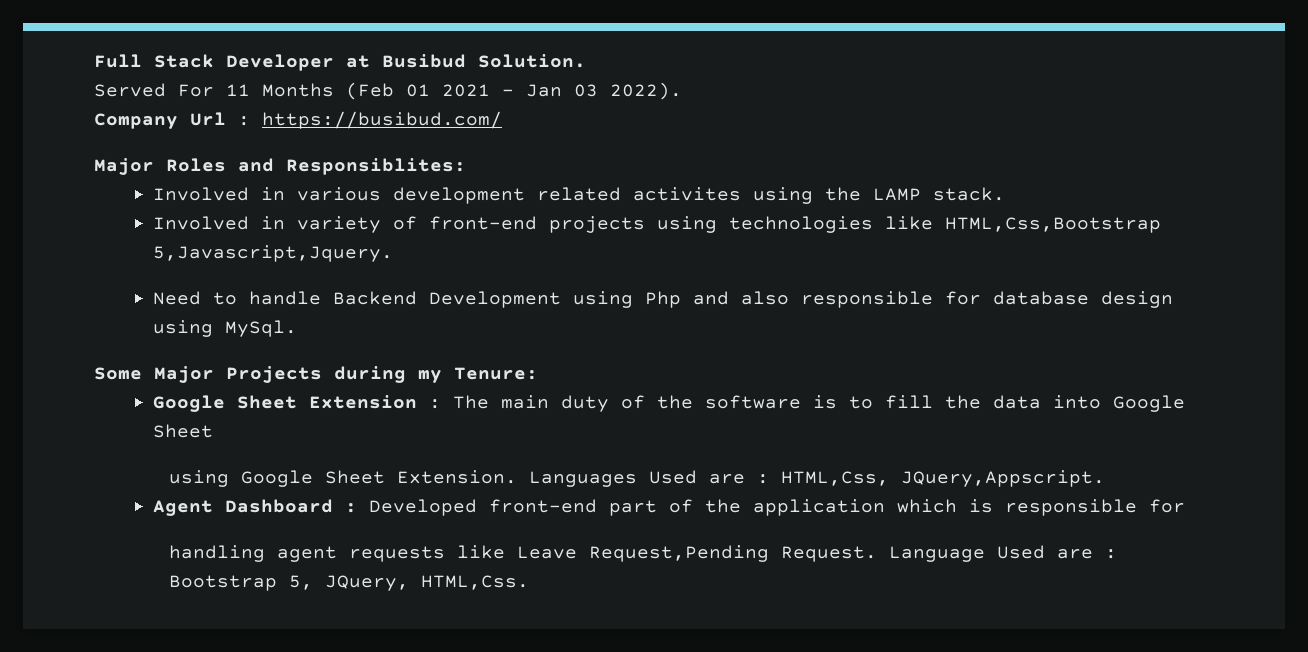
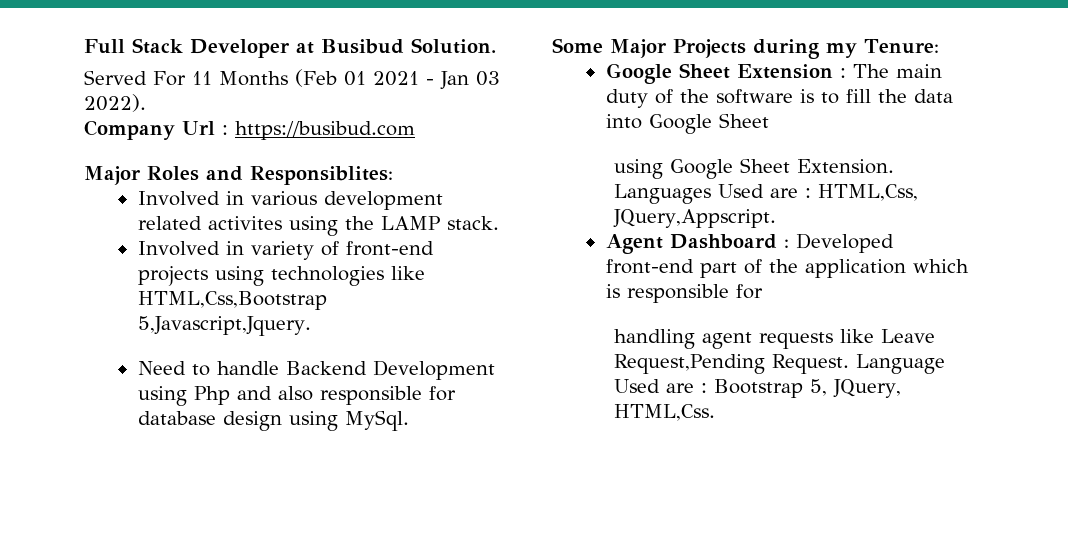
- Company Url : https://busibud.com/
+ Company Url : https://busibud.com

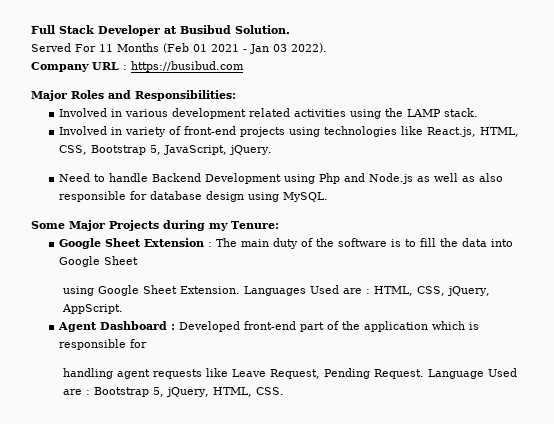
- Company Url : https://busibud.com
+ Company URL : https://busibud.com
- Major Roles and Responsiblites:
+ Major Roles and Responsibilities:
- Involved in various development related activites using the LAMP stack.
+ Involved in various development related activities using the LAMP stack.
- Involved in variety of front-end projects using technologies like HTML,Css,Bootstrap 5,Javascript,Jquery.
+ Involved in variety of front-end projects using technologies like React.js, HTML, CSS, Bootstrap 5, JavaScript, jQuery.
- Need to handle Backend Development using Php and also responsible for database design using MySql.
+ Need to handle Backend Development using Php and Node.js as well as also responsible for database design using MySQL.
- Languages Used are : HTML,Css, JQuery,Appscript.
+ Languages Used are : HTML, CSS, jQuery, AppScript.
- handling agent requests like Leave Request,Pending Request.
+ handling agent requests like Leave Request, Pending Request.
- Language Used are : Bootstrap 5, JQuery, HTML,Css.
+ Language Used are : Bootstrap 5, jQuery, HTML, CSS.

